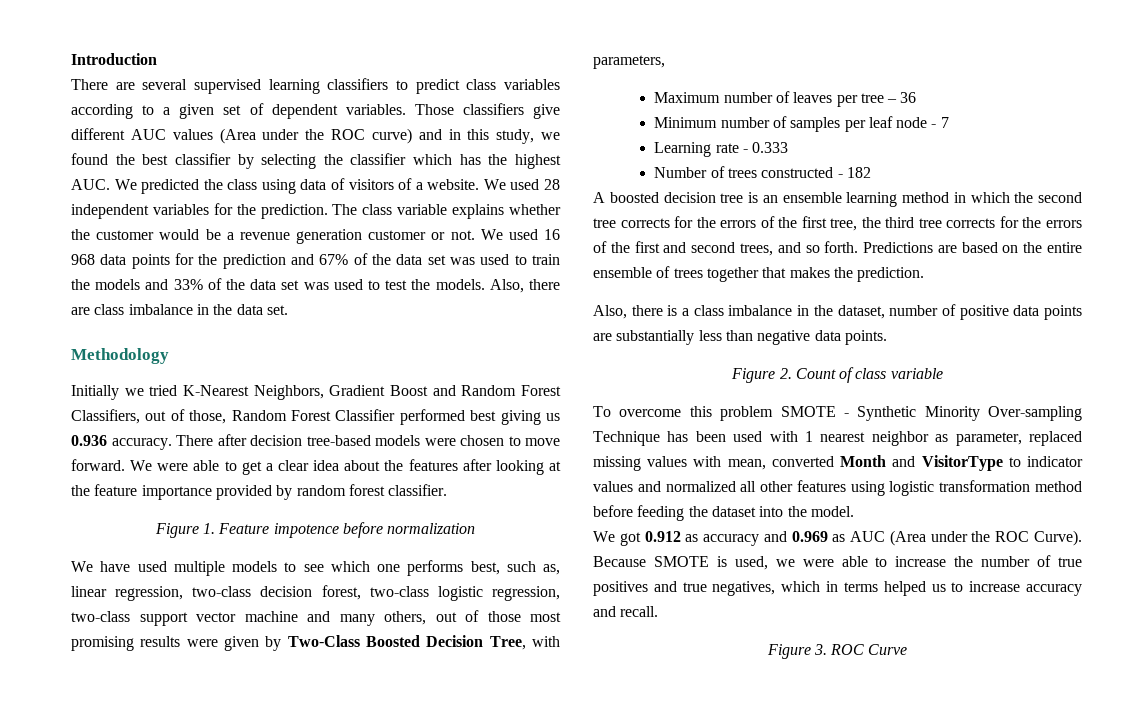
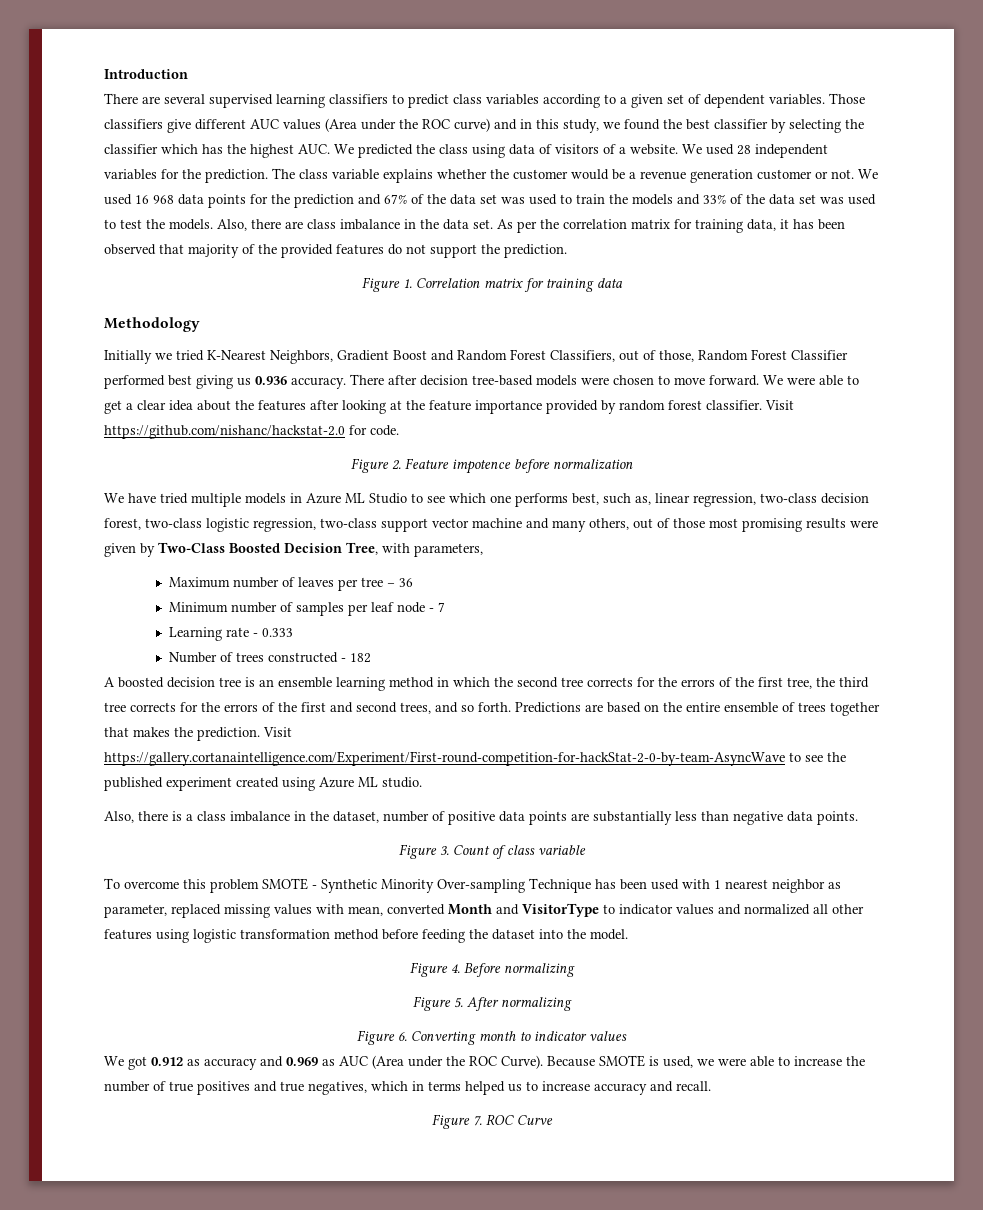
+ As per the correlation matrix for training data, it has been observed that majority of the provided features do not support the prediction.
+ Figure 1. Correlation matrix for training data
- We were able to get a clear idea about the features after looking at the feature importance provided by random forest classifier.
- Figure 1. Feature impotence before normalization
+ We were able to get a clear idea about the features after looking at the feature importance provided by random forest classifier. Visit https://github.com/nishanc/hackstat-2.0 for code.
+ Figure 2. Feature impotence before normalization
- We have used multiple models to see which one performs best, such as, linear regression, two-class decision forest, two-class logistic regression, two-class support vector machine and many others, out of those most promising results were given by Two-Class Boosted Decision Tree, with parameters,
+ We have tried multiple models in Azure ML Studio to see which one performs best, such as, linear regression, two-class decision forest, two-class logistic regression, two-class support vector machine and many others, out of those most promising results were given by Two-Class Boosted Decision Tree, with parameters,
+ Visit https://gallery.cortanaintelligence.com/Experiment/First-round-competition-for-hackStat-2-0-by-team-AsyncWave to see the published experiment created using Azure ML studio.
- Figure 2. Count of class variable
+ Figure 3. Count of class variable
+ Figure 4. Before normalizing
+ Figure 5. After normalizing
+ Figure 6. Converting month to indicator values
- Figure 3. ROC Curve
+ Figure 7. ROC Curve

